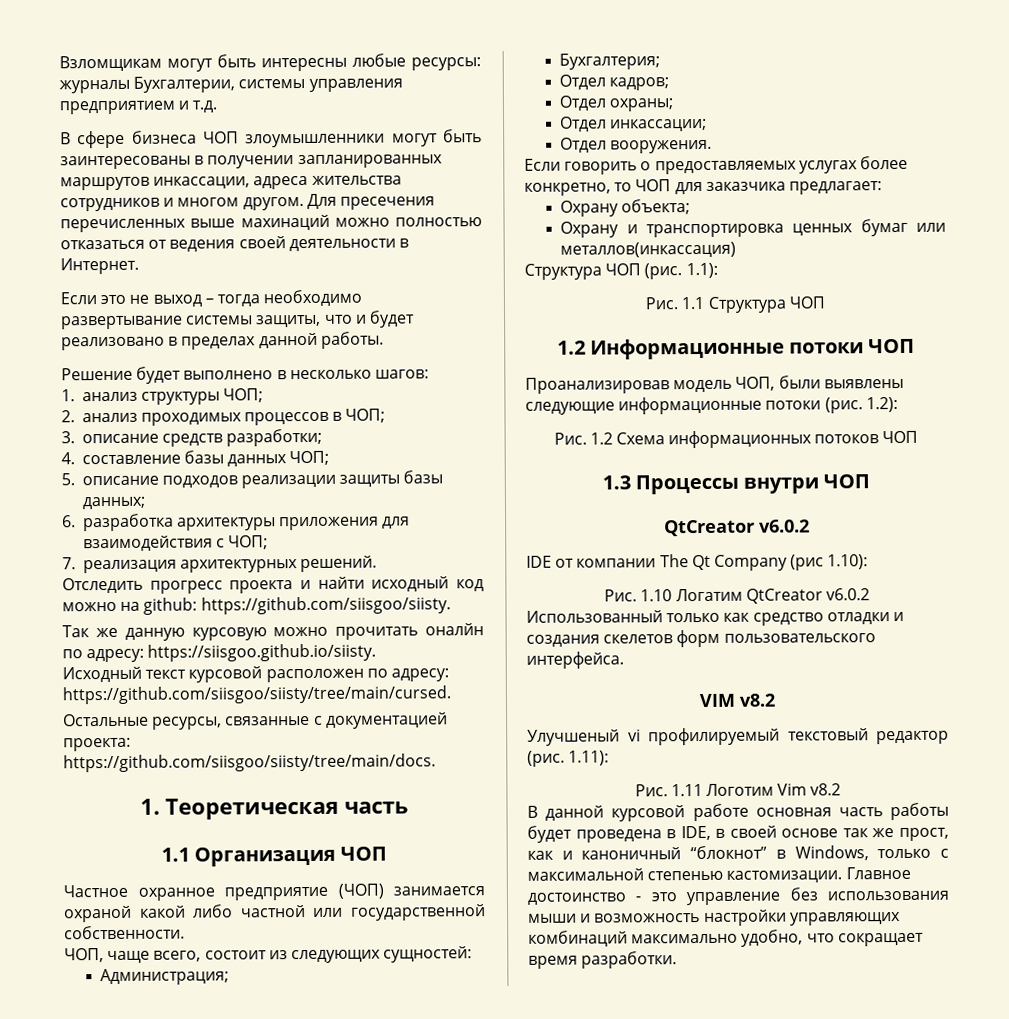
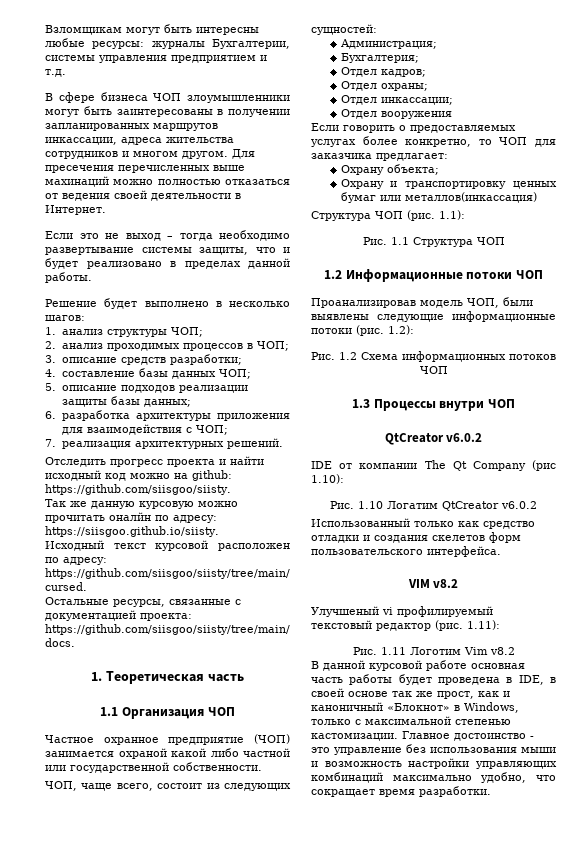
- Отдел вооружения.
+ Отдел вооружения
- Охрану и транспортировка ценных бумаг или металлов(инкассация)
+ Охрану и транспортировку ценных бумаг или металлов(инкассация)
- В данной курсовой работе основная часть работы будет проведена в IDE, в своей основе так же прост, как и каноничный “блокнот” в Windows, только с максимальной степенью кастомизации.
+ В данной курсовой работе основная часть работы будет проведена в IDE, в своей основе так же прост, как и каноничный «Блокнот» в Windows, только с максимальной степенью кастомизации.

